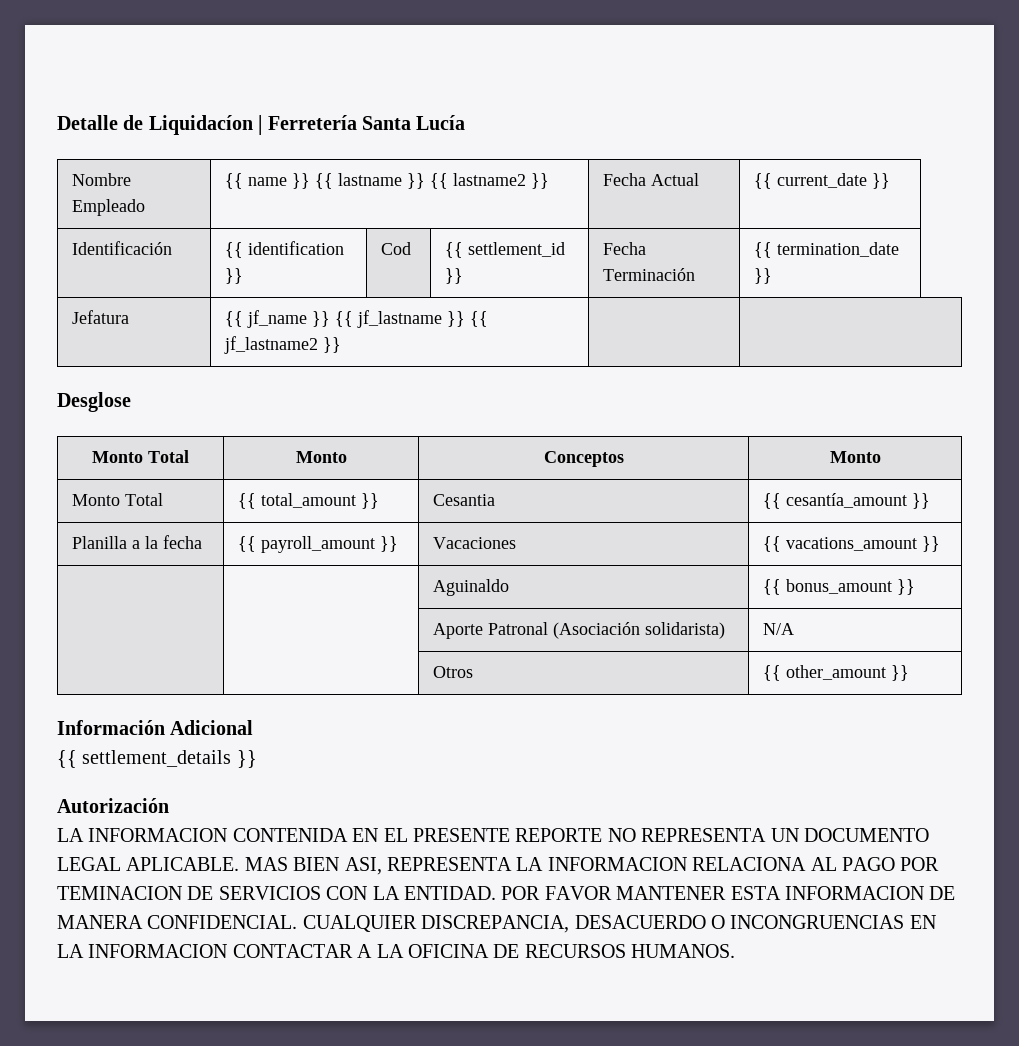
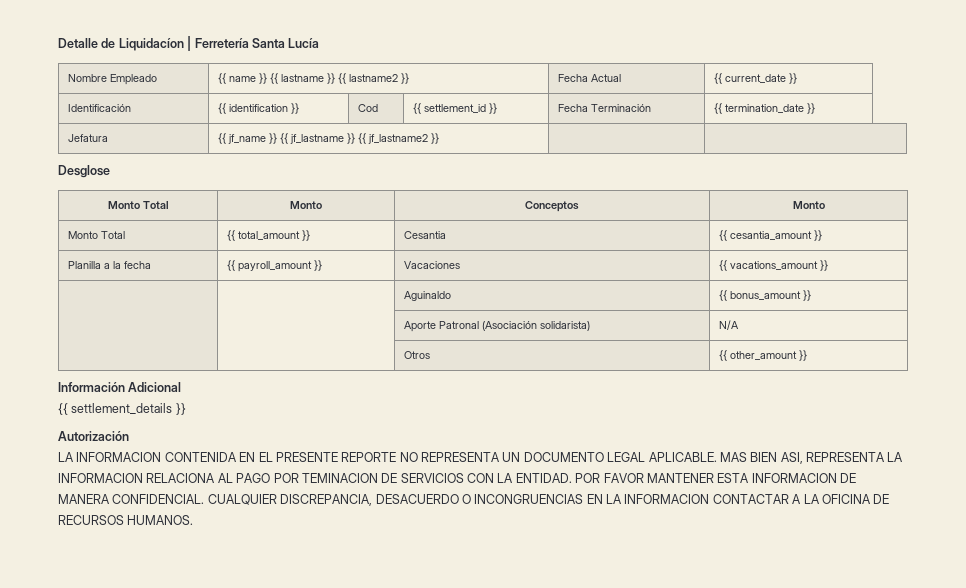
- Monto Total | {{ total_amount }} | Cesantia | {{ cesantía_amount }}
+ Monto Total | {{ total_amount }} | Cesantia | {{ cesantia_amount }}

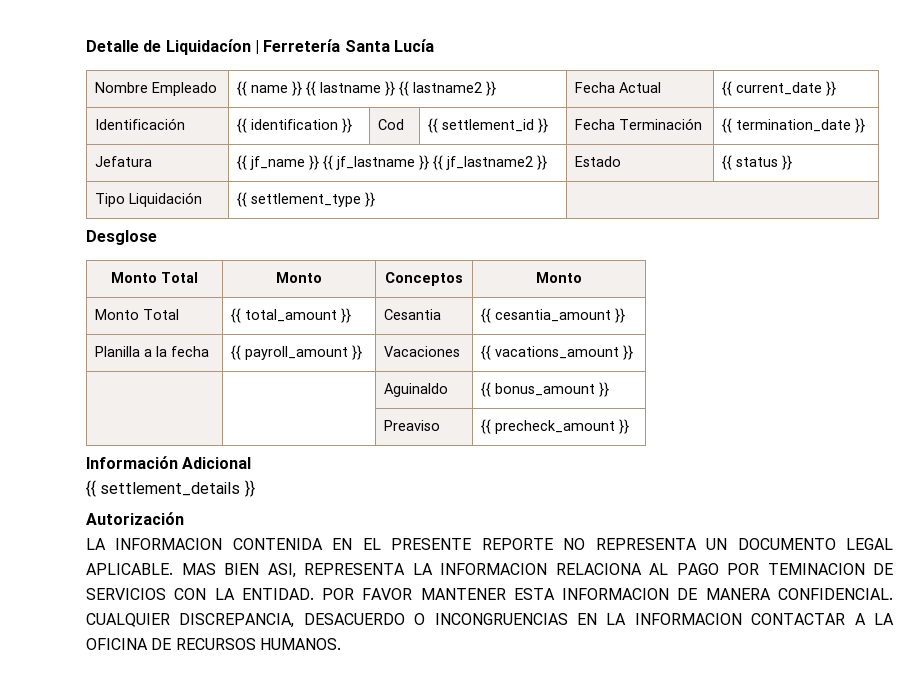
- Jefatura | {{ jf_name }} {{ jf_lastname }} {{ jf_lastname2 }} | |
+ Jefatura | {{ jf_name }} {{ jf_lastname }} {{ jf_lastname2 }} | Estado | {{ status }}
+ Tipo Liquidación | {{ settlement_type }} |
- | | Aporte Patronal (Asociación solidarista) | N/A
- | | Otros | {{ other_amount }}
+ | | Preaviso | {{ precheck_amount }}

